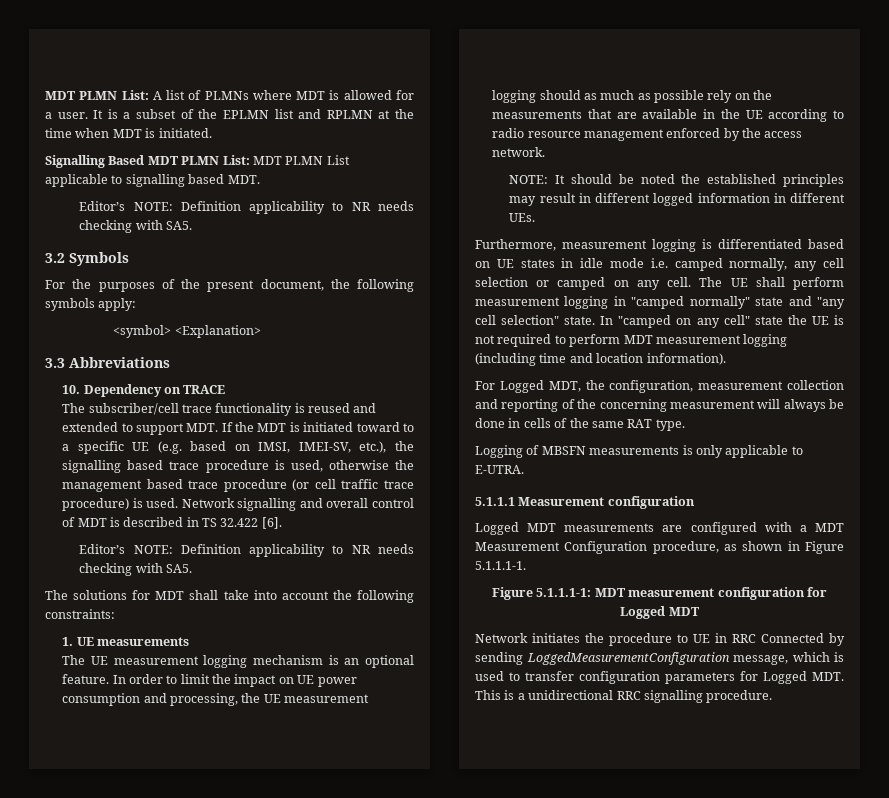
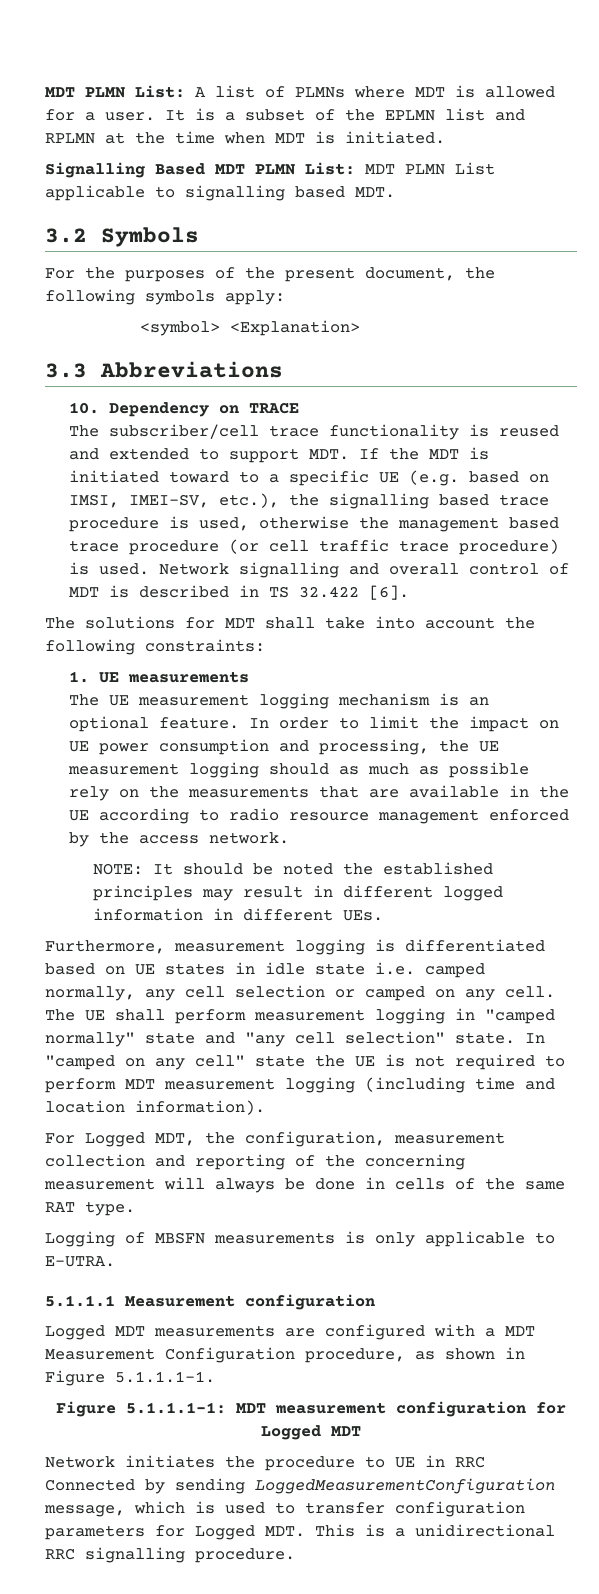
  Signalling Based MDT PLMN List: MDT PLMN List applicable to signalling based MDT.
- Editor’s NOTE: Definition applicability to NR needs checking with SA5.
  Network signalling and overall control of MDT is described in TS 32.422 [6].
- Editor’s NOTE: Definition applicability to NR needs checking with SA5.
- Furthermore, measurement logging is differentiated based on UE states in idle mode i.e. camped normally, any cell selection or camped on any cell.
+ Furthermore, measurement logging is differentiated based on UE states in idle state i.e. camped normally, any cell selection or camped on any cell.

